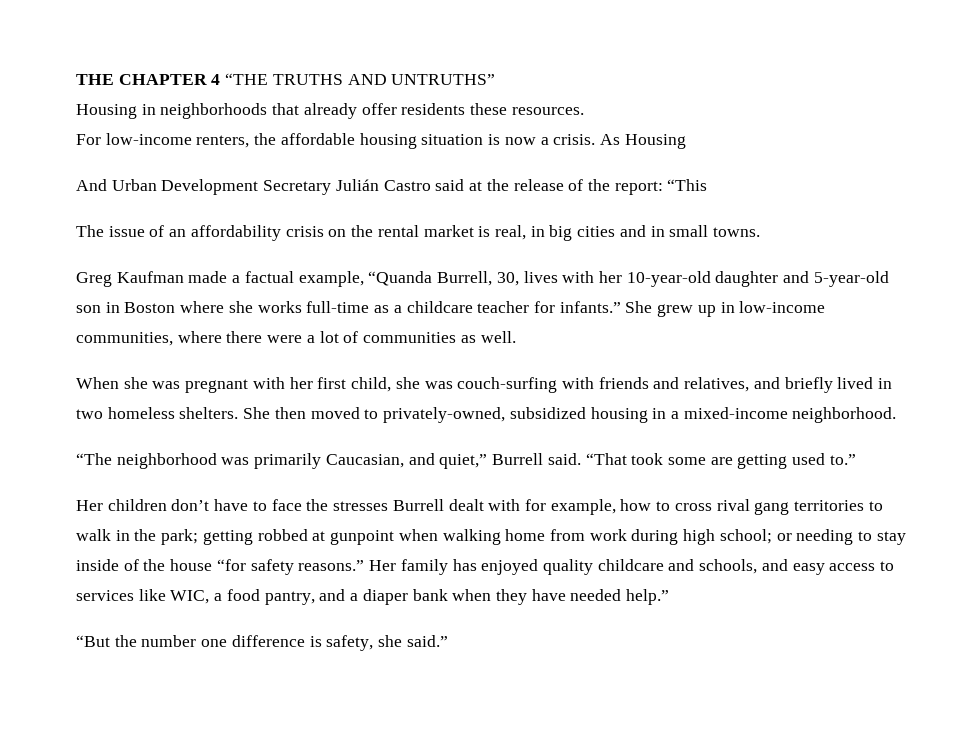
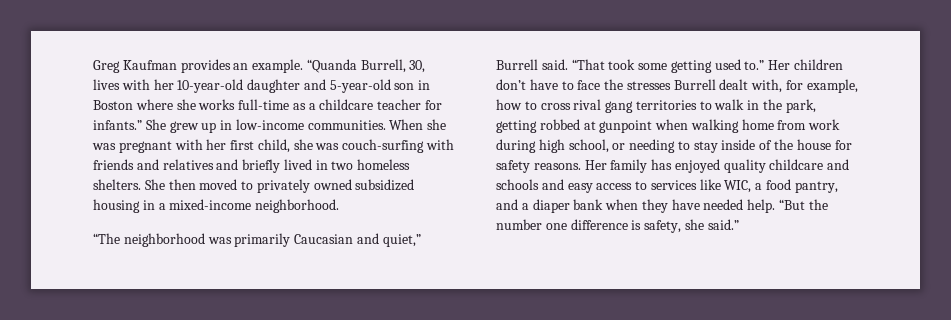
- THE CHAPTER 4 “THE TRUTHS AND UNTRUTHS”
- Housing in neighborhoods that already offer residents these resources.
- For low-income renters, the affordable housing situation is now a crisis. As Housing
- And Urban Development Secretary Julián Castro said at the release of the report: “This
- The issue of an affordability crisis on the rental market is real, in big cities and in small towns.
- Greg Kaufman made a factual example, “Quanda Burrell, 30, lives with her 10-year-old daughter and 5-year-old son in Boston where she works full-time as a childcare teacher for infants.”
+ Greg Kaufman provides an example. “Quanda Burrell, 30, lives with her 10-year-old daughter and 5-year-old son in Boston where she works full-time as a childcare teacher for infants.”
- She grew up in low-income communities, where there were a lot of communities as well.
- When she was pregnant with her first child, she was couch-surfing with friends and relatives, and briefly lived in two homeless shelters.
+ She grew up in low-income communities. When she was pregnant with her first child, she was couch-surfing with friends and relatives and briefly lived in two homeless shelters.
- She then moved to privately-owned, subsidized housing in a mixed-income neighborhood.
+ She then moved to privately owned subsidized housing in a mixed-income neighborhood.
- “The neighborhood was primarily Caucasian, and quiet,” Burrell said.
+ “The neighborhood was primarily Caucasian and quiet,” Burrell said.
- “That took some are getting used to.”
- Her children don’t have to face the stresses Burrell dealt with for example, how to cross rival gang territories to walk in the park; getting robbed at gunpoint when walking home from work during high school; or needing to stay inside of the house “for safety reasons.”
+ “That took some getting used to.” Her children don’t have to face the stresses Burrell dealt with, for example, how to cross rival gang territories to walk in the park, getting robbed at gunpoint when walking home from work during high school, or needing to stay inside of the house for safety reasons.
- Her family has enjoyed quality childcare and schools, and easy access to services like WIC, a food pantry, and a diaper bank when they have needed help.”
- “But the number one difference is safety, she said.”
+ Her family has enjoyed quality childcare and schools and easy access to services like WIC, a food pantry, and a diaper bank when they have needed help. “But the number one difference is safety, she said.”

